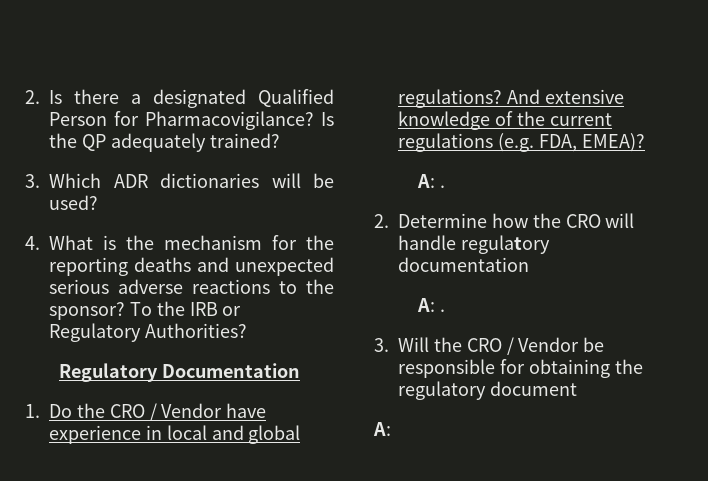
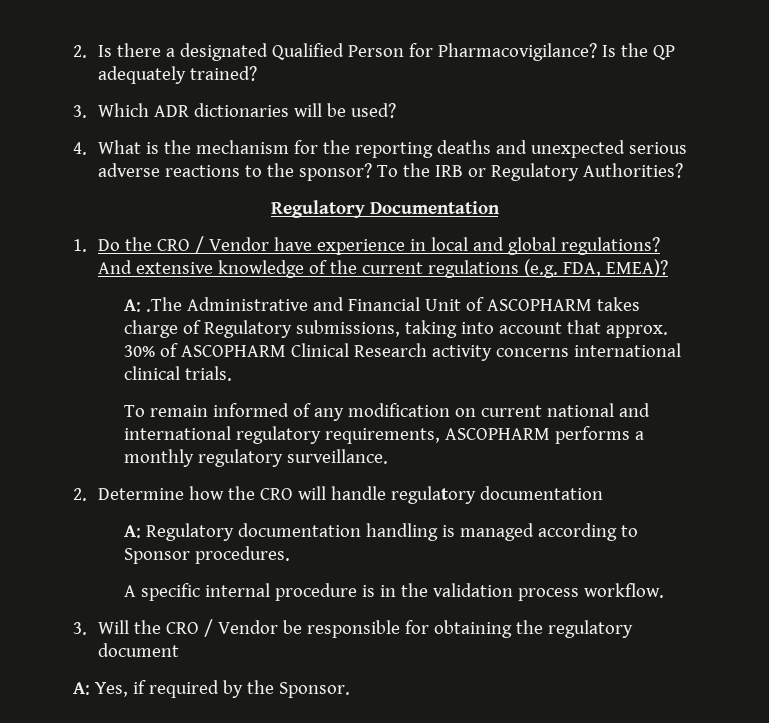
  And extensive knowledge of the current regulations (e.g. FDA, EMEA)?
- A: .
+ A: .The Administrative and Financial Unit of ASCOPHARM takes charge of Regulatory submissions, taking into account that approx. 30% of ASCOPHARM Clinical Research activity concerns international clinical trials.
+ To remain informed of any modification on current national and international regulatory requirements, ASCOPHARM performs a monthly regulatory surveillance.
  2. Determine how the CRO will handle regulatory documentation
- A: .
+ A: Regulatory documentation handling is managed according to Sponsor procedures.
+ A specific internal procedure is in the validation process workflow.
  3. Will the CRO / Vendor be responsible for obtaining the regulatory document
- A:
+ A: Yes, if required by the Sponsor.

